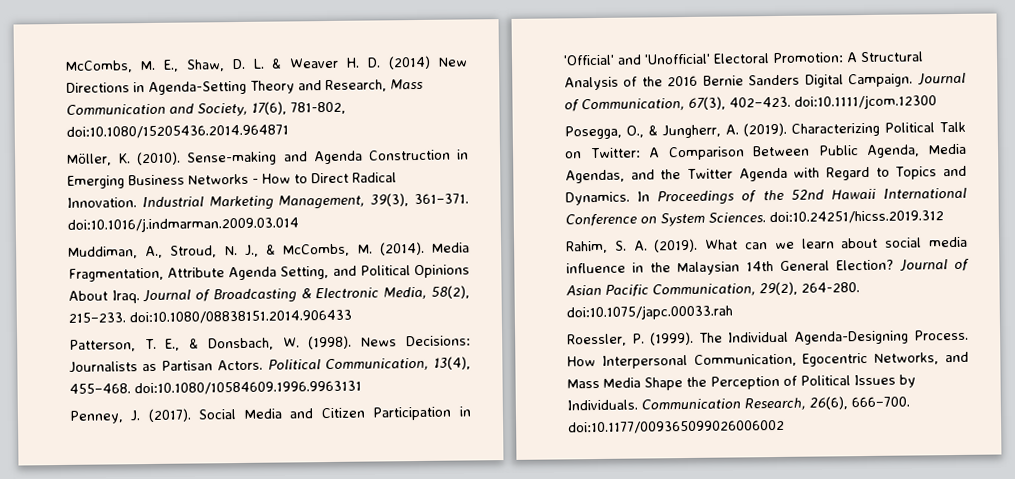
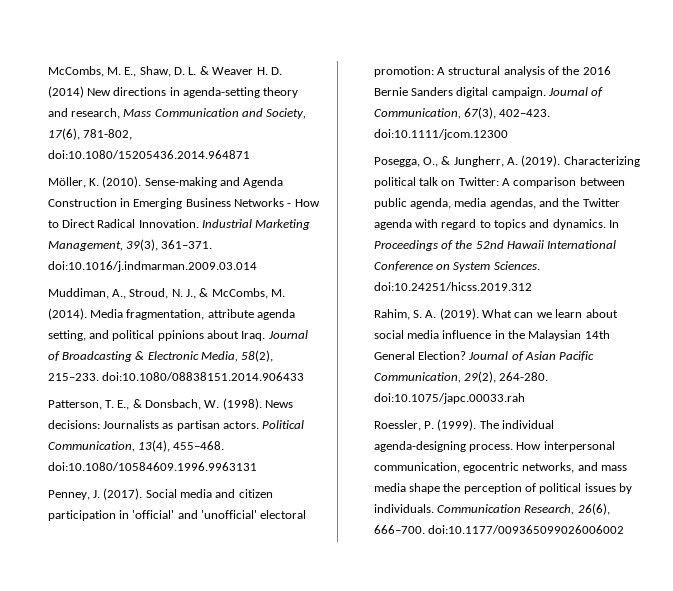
- McCombs, M. E., Shaw, D. L. & Weaver H. D. (2014) New Directions in Agenda-Setting Theory and Research, Mass Communication and Society, 17(6), 781-802, doi:10.1080/15205436.2014.964871
+ McCombs, M. E., Shaw, D. L. & Weaver H. D. (2014) New directions in agenda-setting theory and research, Mass Communication and Society, 17(6), 781-802, doi:10.1080/15205436.2014.964871
- Media Fragmentation, Attribute Agenda Setting, and Political Opinions About Iraq.
+ Media fragmentation, attribute agenda setting, and political ppinions about Iraq.
- News Decisions: Journalists as Partisan Actors.
+ News decisions: Journalists as partisan actors.
- Social Media and Citizen Participation in 'Official' and 'Unofficial' Electoral Promotion: A Structural Analysis of the 2016 Bernie Sanders Digital Campaign.
+ Social media and citizen participation in 'official' and 'unofficial' electoral promotion: A structural analysis of the 2016 Bernie Sanders digital campaign.
- Characterizing Political Talk on Twitter: A Comparison Between Public Agenda, Media Agendas, and the Twitter Agenda with Regard to Topics and Dynamics.
+ Characterizing political talk on Twitter: A comparison between public agenda, media agendas, and the Twitter agenda with regard to topics and dynamics.
- The Individual Agenda-Designing Process. How Interpersonal Communication, Egocentric Networks, and Mass Media Shape the Perception of Political Issues by Individuals.
+ The individual agenda-designing process. How interpersonal communication, egocentric networks, and mass media shape the perception of political issues by individuals.

